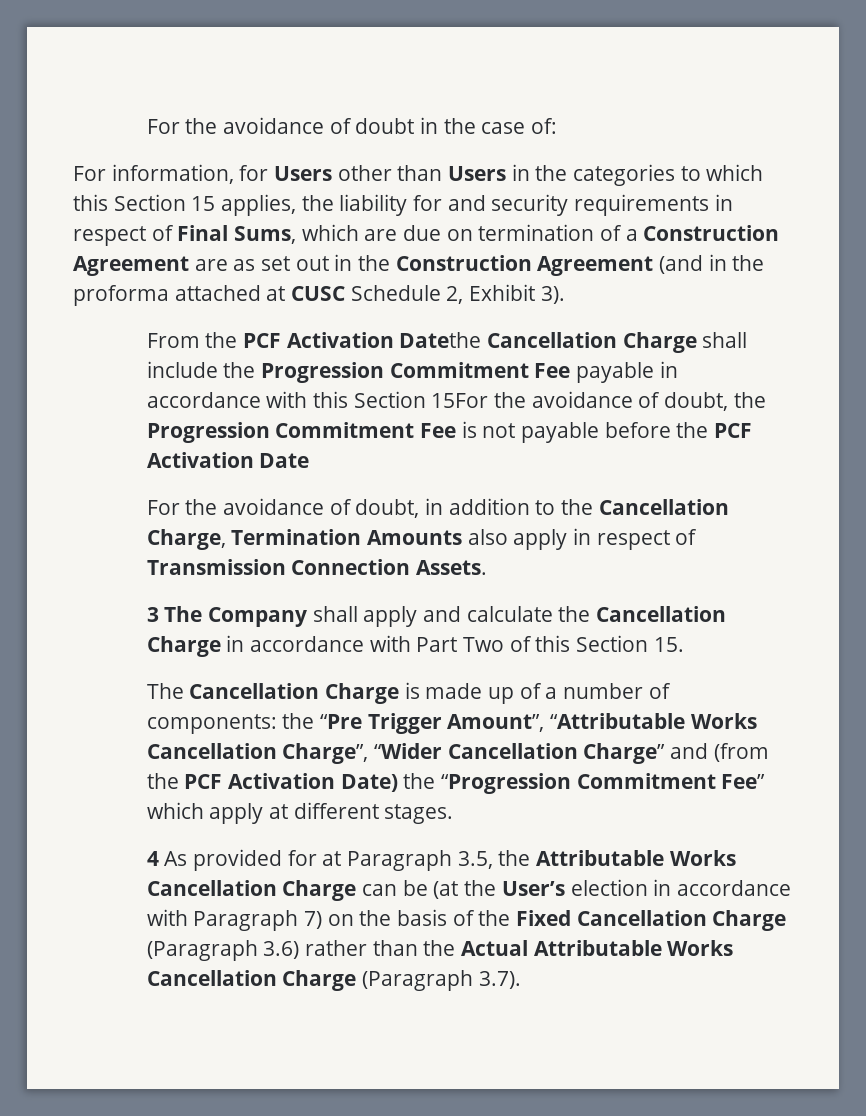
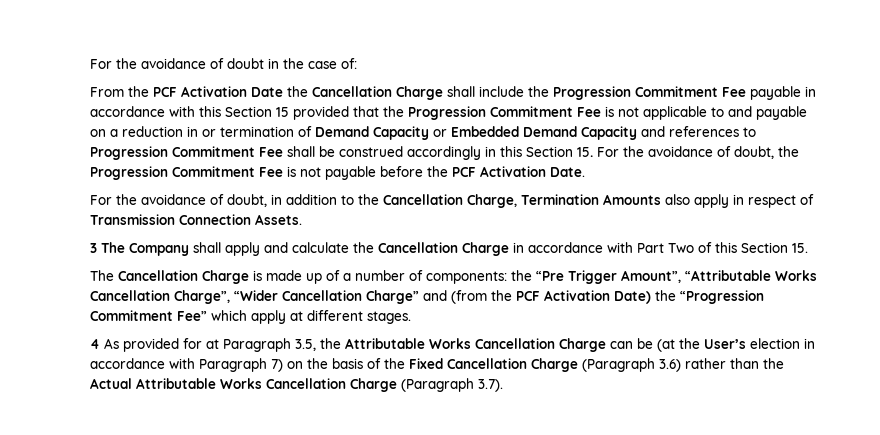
- For information, for Users other than Users in the categories to which this Section 15 applies, the liability for and security requirements in respect of Final Sums, which are due on termination of a Construction Agreement are as set out in the Construction Agreement (and in the proforma attached at CUSC Schedule 2, Exhibit 3).
- From the PCF Activation Datethe Cancellation Charge shall include the Progression Commitment Fee payable in accordance with this Section 15For the avoidance of doubt, the Progression Commitment Fee is not payable before the PCF Activation Date
+ From the PCF Activation Date the Cancellation Charge shall include the Progression Commitment Fee payable in accordance with this Section 15 provided that the Progression Commitment Fee is not applicable to and payable on a reduction in or termination of Demand Capacity or Embedded Demand Capacity and references to Progression Commitment Fee shall be construed accordingly in this Section 15. For the avoidance of doubt, the Progression Commitment Fee is not payable before the PCF Activation Date.

